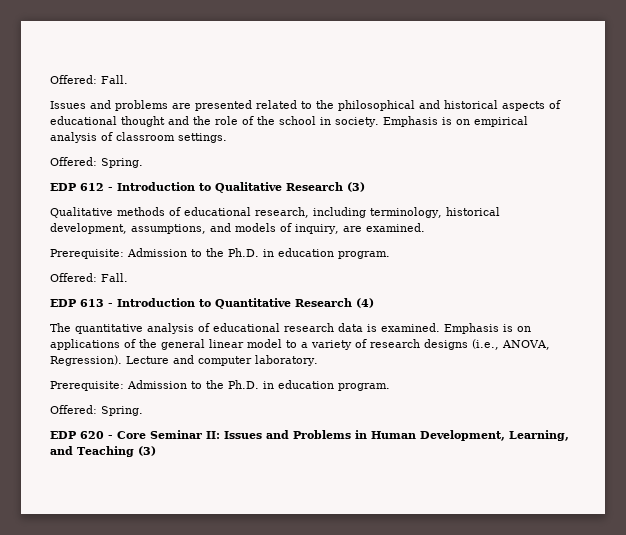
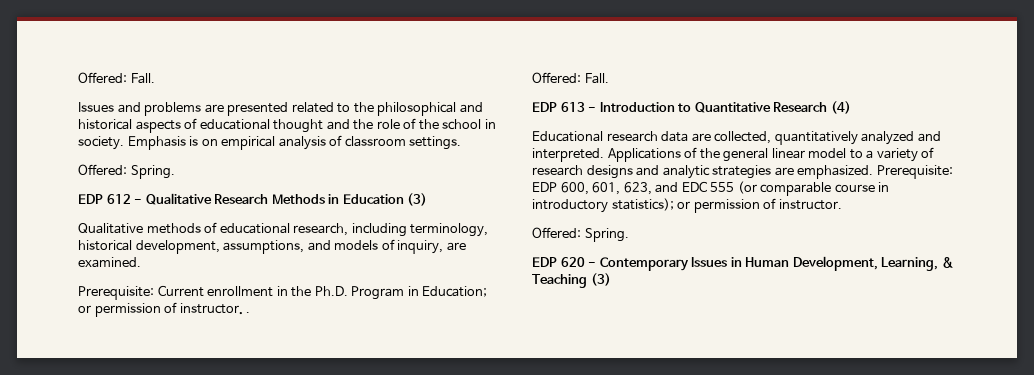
- EDP 612 - Introduction to Qualitative Research (3)
+ EDP 612 - Qualitative Research Methods in Education (3)
  Qualitative methods of educational research, including terminology, historical development, assumptions, and models of inquiry, are examined.
- Prerequisite: Admission to the Ph.D. in education program.
+ Prerequisite: Current enrollment in the Ph.D. Program in Education; or permission of instructor. .
- The quantitative analysis of educational research data is examined. Emphasis is on applications of the general linear model to a variety of research designs (i.e., ANOVA, Regression). Lecture and computer laboratory.
- Prerequisite: Admission to the Ph.D. in education program.
+ Educational research data are collected, quantitatively analyzed and interpreted. Applications of the general linear model to a variety of research designs and analytic strategies are emphasized. Prerequisite: EDP 600, 601, 623, and EDC 555 (or comparable course in introductory statistics); or permission of instructor.
- EDP 620 - Core Seminar II: Issues and Problems in Human Development, Learning, and Teaching (3)
+ EDP 620 - Contemporary Issues in Human Development, Learning, & Teaching (3)

